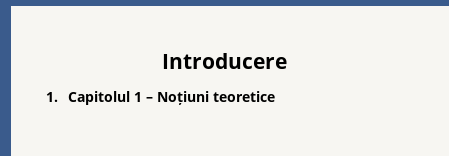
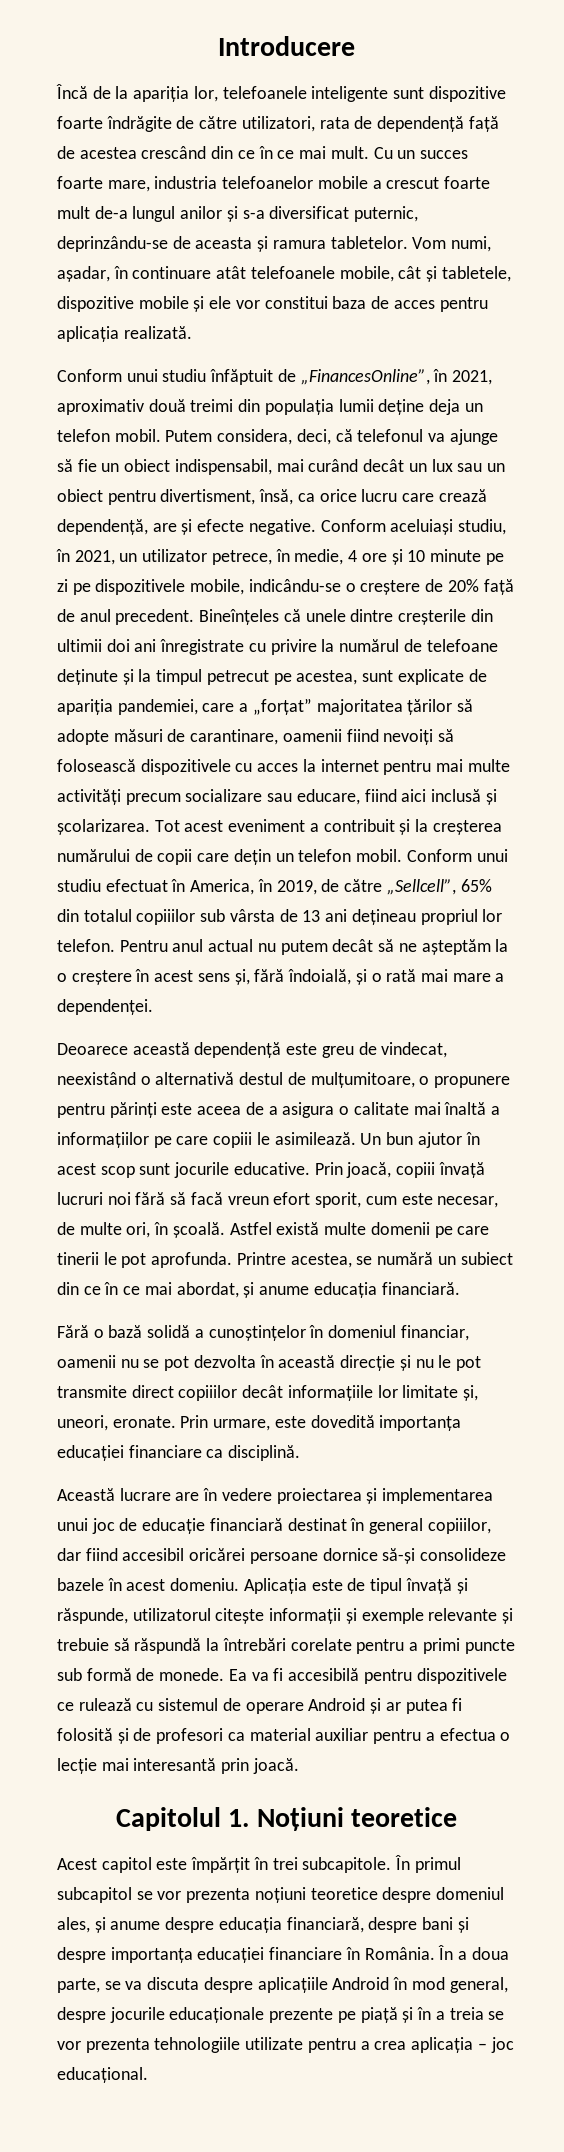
- 1. Capitolul 1 – Noțiuni teoretice
+ Încă de la apariția lor, telefoanele inteligente sunt dispozitive foarte îndrăgite de către utilizatori, rata de dependență față de acestea crescând din ce în ce mai mult. Cu un succes foarte mare, industria telefoanelor mobile a crescut foarte mult de-a lungul anilor și s-a diversificat puternic, deprinzându-se de aceasta și ramura tabletelor. Vom numi, așadar, în continuare atât telefoanele mobile, cât și tabletele, dispozitive mobile și ele vor constitui baza de acces pentru aplicația realizată.
+ Conform unui studiu înfăptuit de „FinancesOnline”, în 2021, aproximativ două treimi din populația lumii deține deja un telefon mobil. Putem considera, deci, că telefonul va ajunge să fie un obiect indispensabil, mai curând decât un lux sau un obiect pentru divertisment, însă, ca orice lucru care crează dependență, are și efecte negative. Conform aceluiași studiu, în 2021, un utilizator petrece, în medie, 4 ore și 10 minute pe zi pe dispozitivele mobile, indicându-se o creștere de 20% față de anul precedent. Bineînțeles că unele dintre creșterile din ultimii doi ani înregistrate cu privire la numărul de telefoane deținute și la timpul petrecut pe acestea, sunt explicate de apariția pandemiei, care a „forțat” majoritatea țărilor să adopte măsuri de carantinare, oamenii fiind nevoiți să folosească dispozitivele cu acces la internet pentru mai multe activități precum socializare sau educare, fiind aici inclusă și școlarizarea. Tot acest eveniment a contribuit și la creșterea numărului de copii care dețin un telefon mobil. Conform unui studiu efectuat în America, în 2019, de către „Sellcell”, 65% din totalul copiiilor sub vârsta de 13 ani dețineau propriul lor telefon. Pentru anul actual nu putem decât să ne așteptăm la o creștere în acest sens și, fără îndoială, și o rată mai mare a dependenței.
+ Deoarece această dependență este greu de vindecat, neexistând o alternativă destul de mulțumitoare, o propunere pentru părinți este aceea de a asigura o calitate mai înaltă a informațiilor pe care copiii le asimilează. Un bun ajutor în acest scop sunt jocurile educative. Prin joacă, copiii învață lucruri noi fără să facă vreun efort sporit, cum este necesar, de multe ori, în școală. Astfel există multe domenii pe care tinerii le pot aprofunda. Printre acestea, se numără un subiect din ce în ce mai abordat, și anume educația financiară.
+ Fără o bază solidă a cunoștințelor în domeniul financiar, oamenii nu se pot dezvolta în această direcție și nu le pot transmite direct copiiilor decât informațiile lor limitate și, uneori, eronate. Prin urmare, este dovedită importanța educației financiare ca disciplină.
+ Această lucrare are în vedere proiectarea și implementarea unui joc de educație financiară destinat în general copiiilor, dar fiind accesibil oricărei persoane dornice să-și consolideze bazele în acest domeniu. Aplicația este de tipul învață și răspunde, utilizatorul citește informații și exemple relevante și trebuie să răspundă la întrebări corelate pentru a primi puncte sub formă de monede. Ea va fi accesibilă pentru dispozitivele ce rulează cu sistemul de operare Android și ar putea fi folosită și de profesori ca material auxiliar pentru a efectua o lecție mai interesantă prin joacă.
+ Capitolul 1. Noțiuni teoretice
+ Acest capitol este împărțit în trei subcapitole. În primul subcapitol se vor prezenta noțiuni teoretice despre domeniul ales, și anume despre educația financiară, despre bani și despre importanța educației financiare în România. În a doua parte, se va discuta despre aplicațiile Android în mod general, despre jocurile educaționale prezente pe piață și în a treia se vor prezenta tehnologiile utilizate pentru a crea aplicația – joc educațional.

